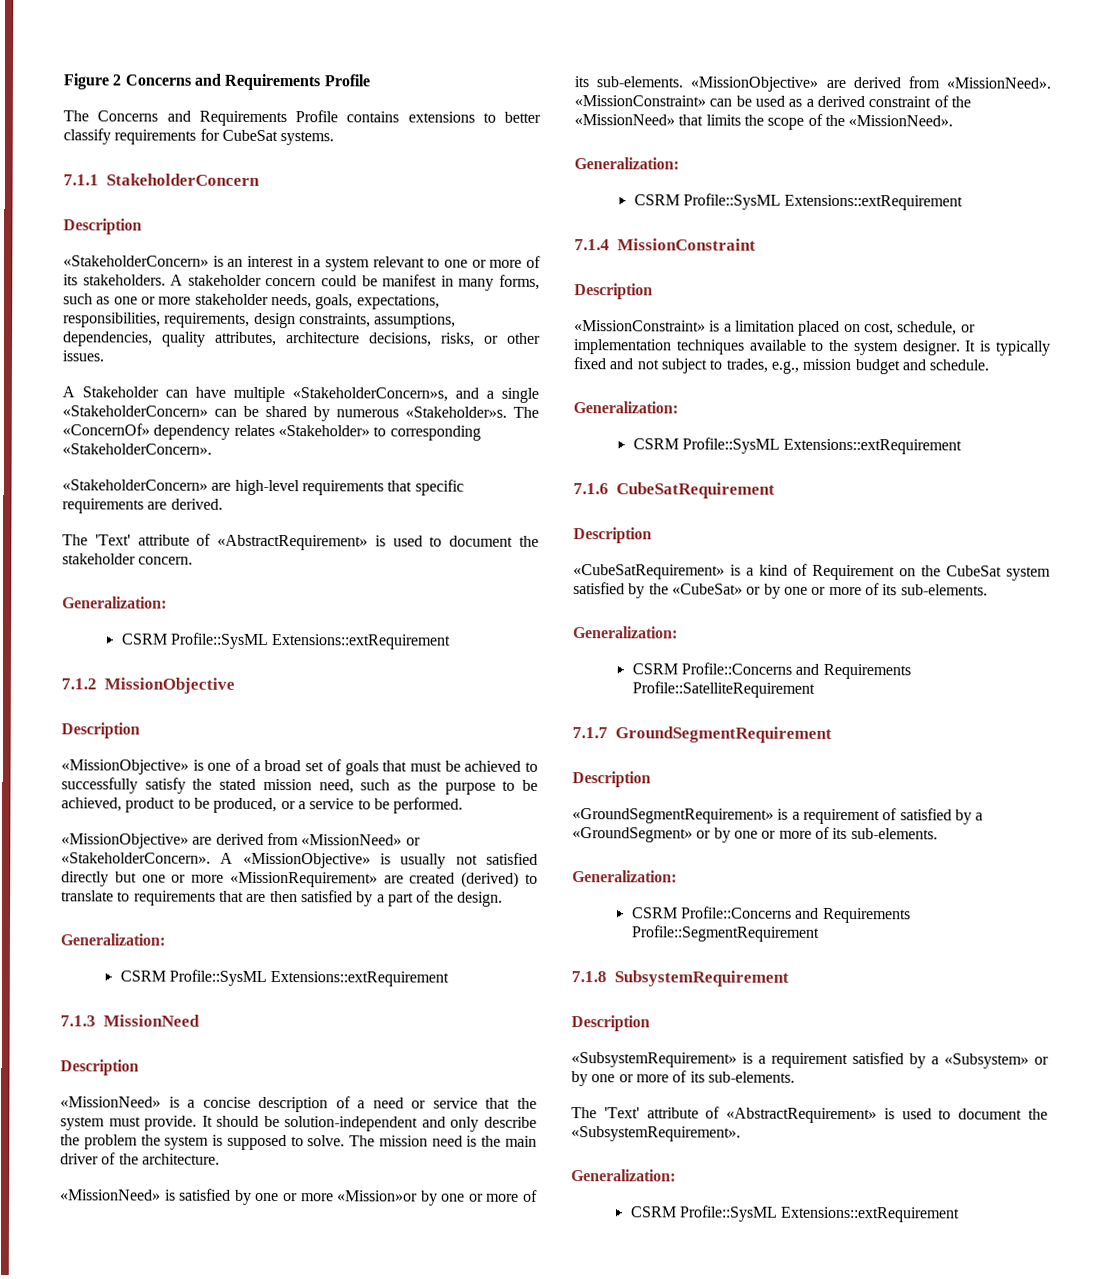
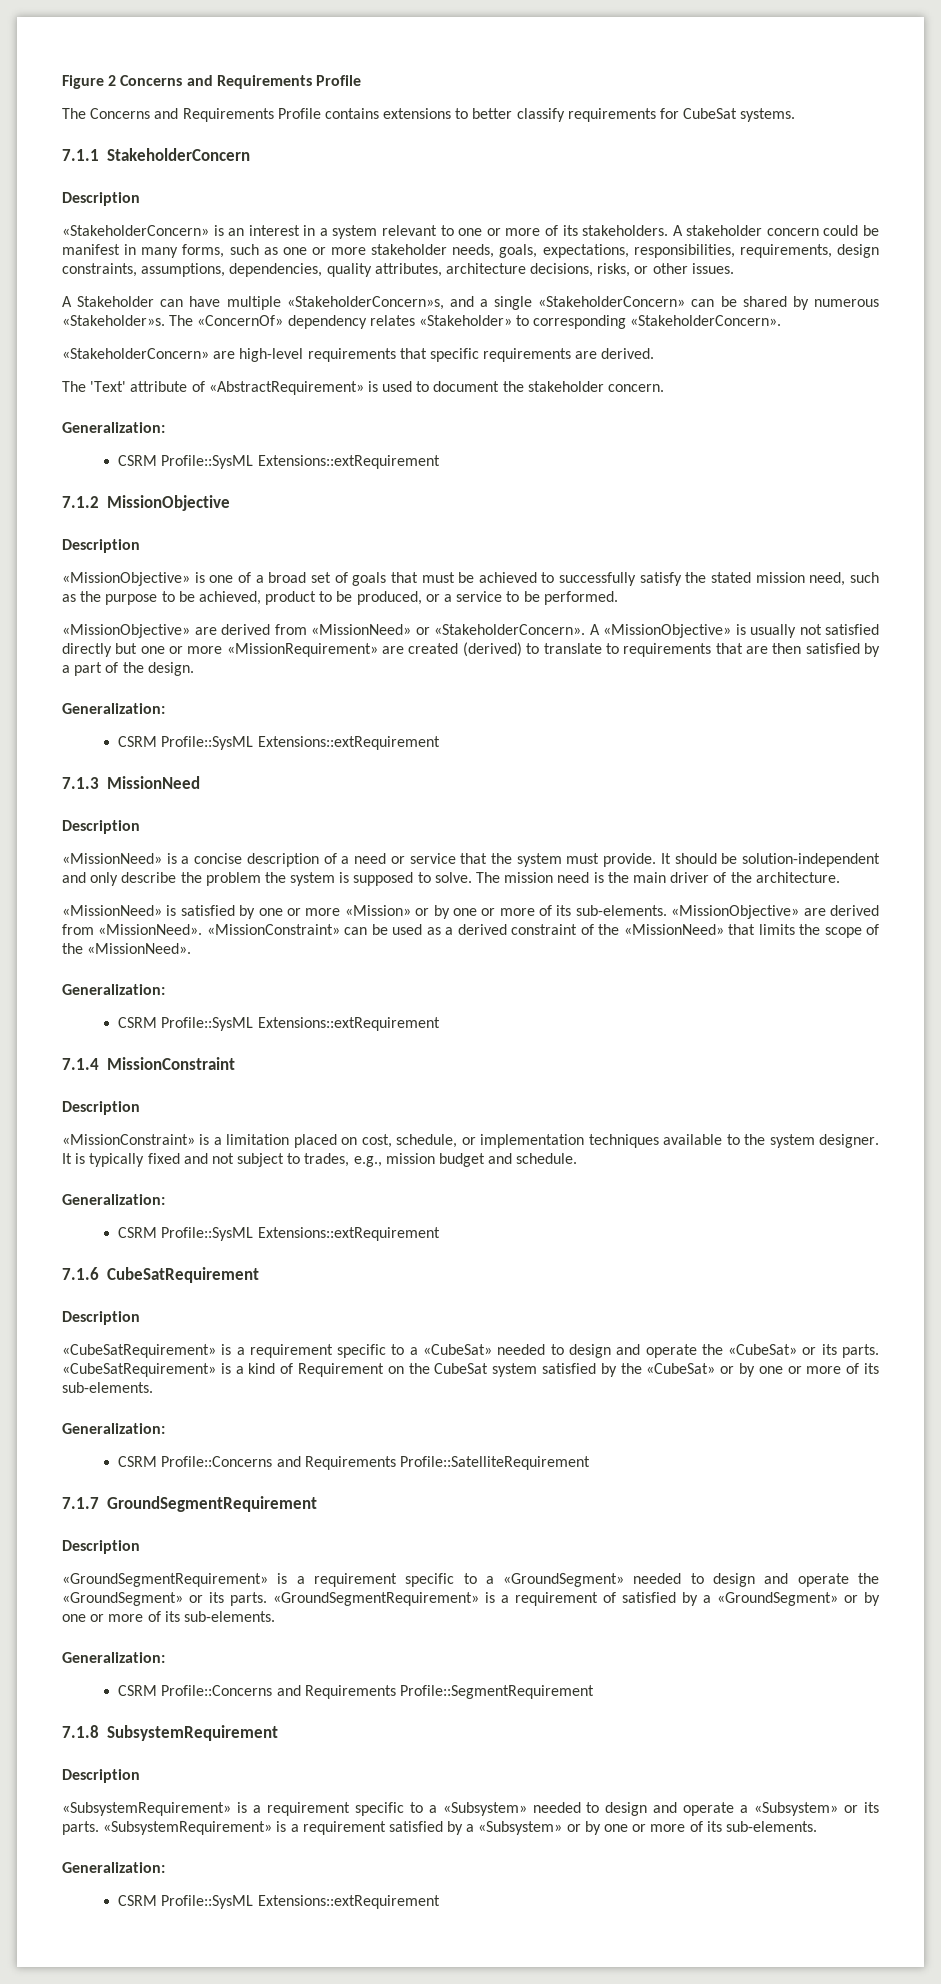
- «MissionNeed» is satisfied by one or more «Mission»or by one or more of its sub-elements.
+ «MissionNeed» is satisfied by one or more «Mission» or by one or more of its sub-elements.
- «CubeSatRequirement» is a kind of Requirement on the CubeSat system satisfied by the «CubeSat» or by one or more of its sub-elements.
+ «CubeSatRequirement» is a requirement specific to a «CubeSat» needed to design and operate the «CubeSat» or its parts. «CubeSatRequirement» is a kind of Requirement on the CubeSat system satisfied by the «CubeSat» or by one or more of its sub-elements.
- «GroundSegmentRequirement» is a requirement of satisfied by a «GroundSegment» or by one or more of its sub-elements.
+ «GroundSegmentRequirement» is a requirement specific to a «GroundSegment» needed to design and operate the «GroundSegment» or its parts. «GroundSegmentRequirement» is a requirement of satisfied by a «GroundSegment» or by one or more of its sub-elements.
- «SubsystemRequirement» is a requirement satisfied by a «Subsystem» or by one or more of its sub-elements.
+ «SubsystemRequirement» is a requirement specific to a «Subsystem» needed to design and operate a «Subsystem» or its parts. «SubsystemRequirement» is a requirement satisfied by a «Subsystem» or by one or more of its sub-elements.
- The 'Text' attribute of «AbstractRequirement» is used to document the «SubsystemRequirement».

